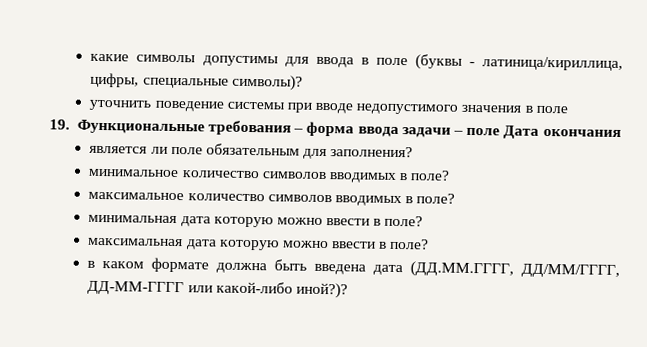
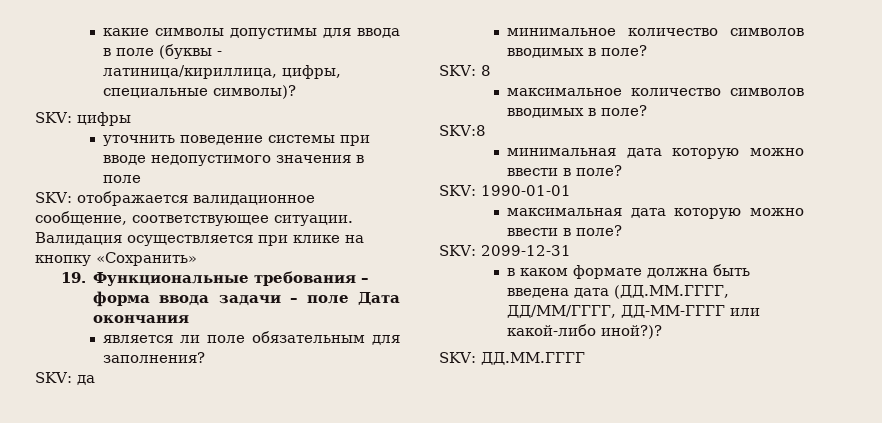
+ SKV: цифры
+ SKV: отображается валидационное сообщение, соответствующее ситуации. Валидация осуществляется при клике на кнопку «Сохранить»
+ SKV: да
+ SKV: 8
+ SKV:8
+ SKV: 1990-01-01
+ SKV: 2099-12-31
+ SKV: ДД.ММ.ГГГГ

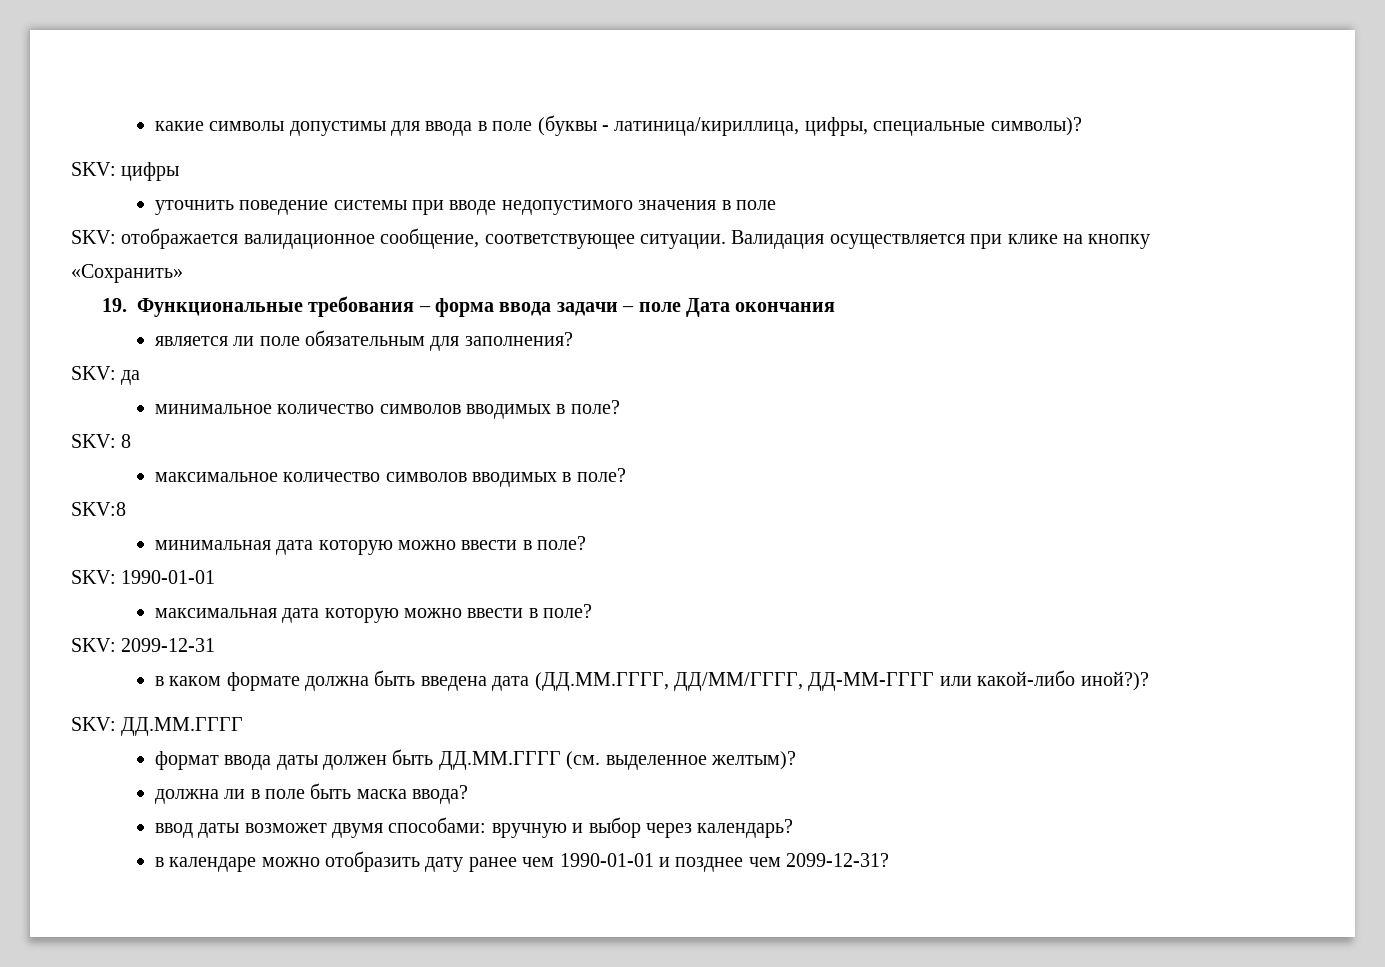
+ формат ввода даты должен быть ДД.ММ.ГГГГ (см. выделенное желтым)?
+ должна ли в поле быть маска ввода?
+ ввод даты возможет двумя способами: вручную и выбор через календарь?
+ в календаре можно отобразить дату ранее чем 1990-01-01 и позднее чем 2099-12-31?

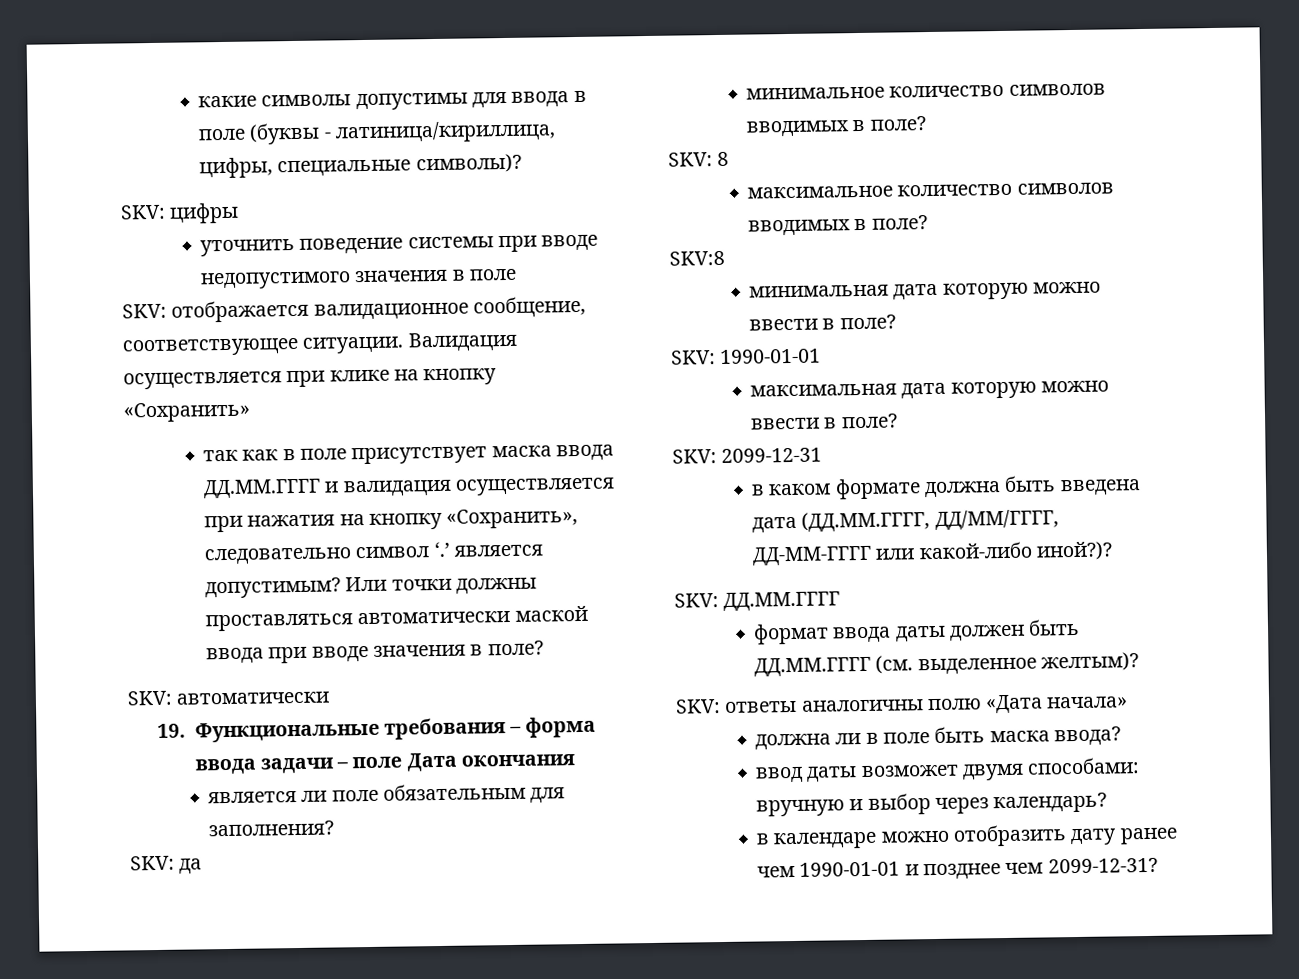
+ так как в поле присутствует маска ввода ДД.ММ.ГГГГ и валидация осуществляется при нажатия на кнопку «Сохранить», следовательно символ ‘.’ является допустимым? Или точки должны проставляться автоматически маской ввода при вводе значения в поле?
+ SKV: автоматически
+ SKV: ответы аналогичны полю «Дата начала»

